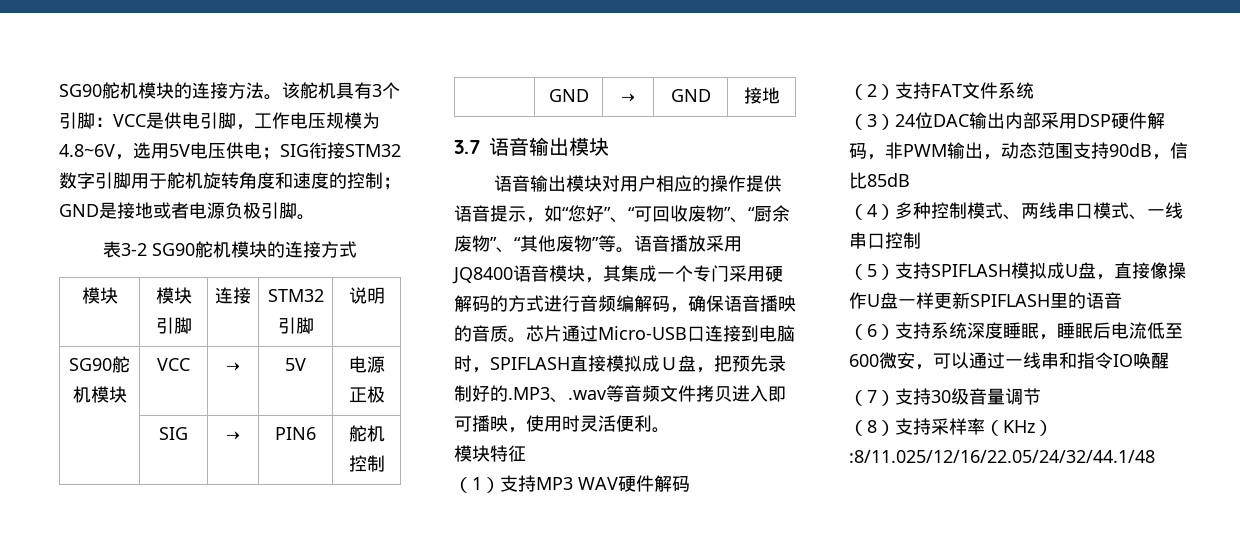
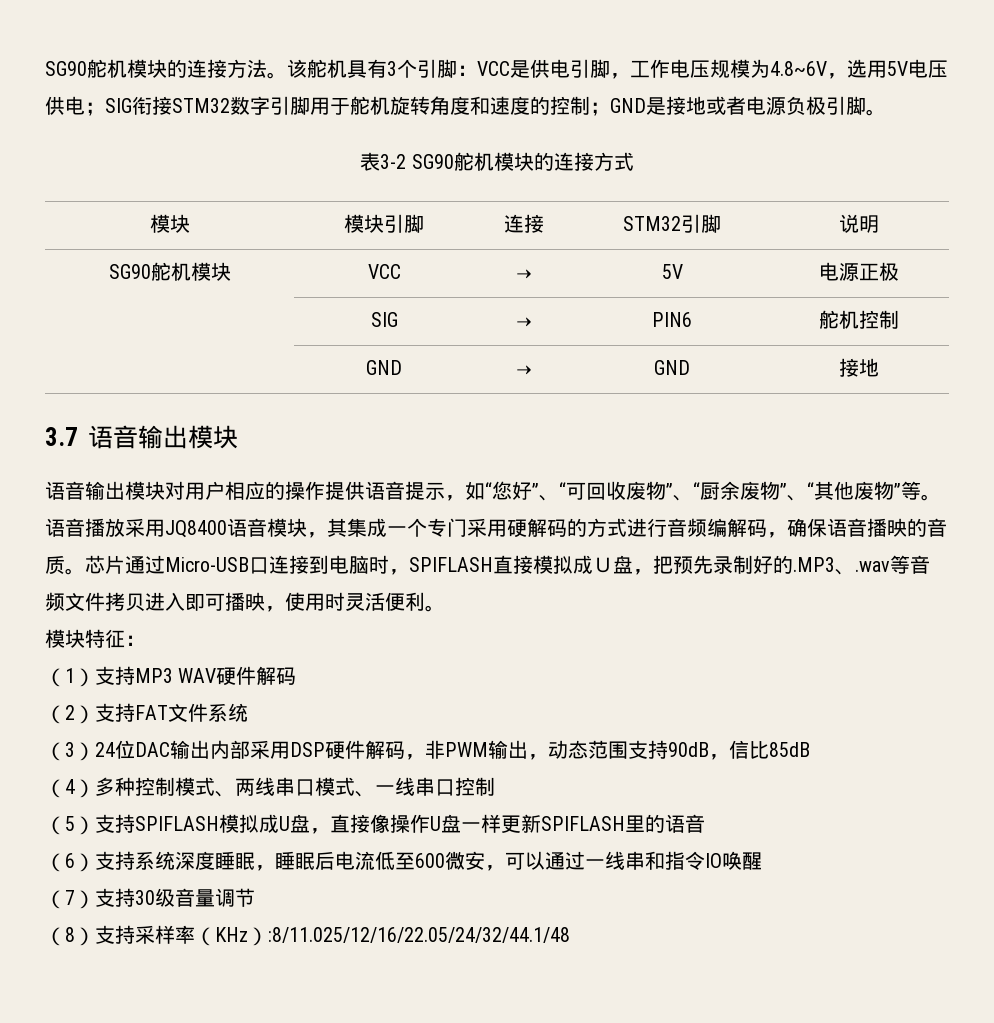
- 模块特征
+ 模块特征：

